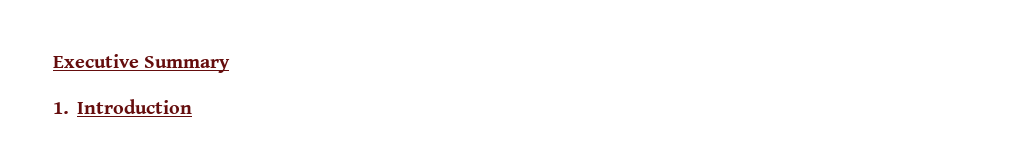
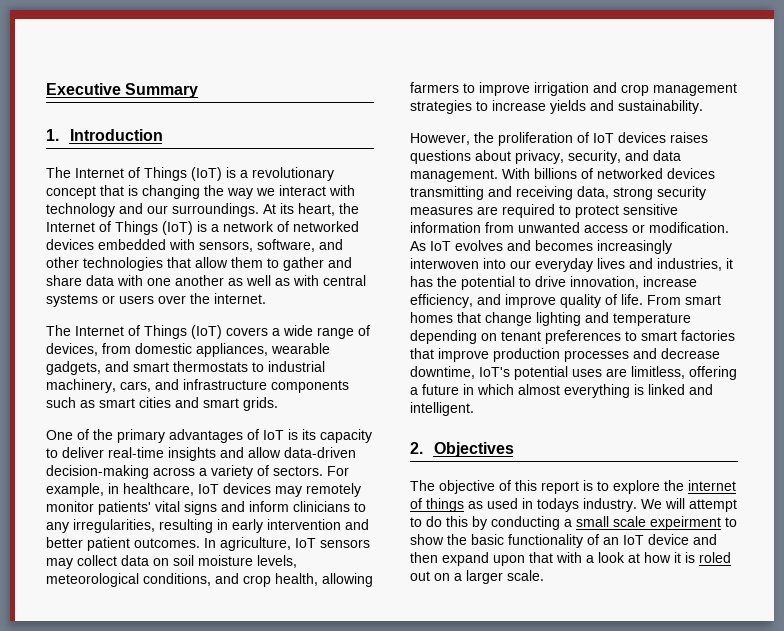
+ The Internet of Things (IoT) is a revolutionary concept that is changing the way we interact with technology and our surroundings. At its heart, the Internet of Things (IoT) is a network of networked devices embedded with sensors, software, and other technologies that allow them to gather and share data with one another as well as with central systems or users over the internet.
+ The Internet of Things (IoT) covers a wide range of devices, from domestic appliances, wearable gadgets, and smart thermostats to industrial machinery, cars, and infrastructure components such as smart cities and smart grids.
+ One of the primary advantages of IoT is its capacity to deliver real-time insights and allow data-driven decision-making across a variety of sectors. For example, in healthcare, IoT devices may remotely monitor patients' vital signs and inform clinicians to any irregularities, resulting in early intervention and better patient outcomes. In agriculture, IoT sensors may collect data on soil moisture levels, meteorological conditions, and crop health, allowing farmers to improve irrigation and crop management strategies to increase yields and sustainability.
+ However, the proliferation of IoT devices raises questions about privacy, security, and data management. With billions of networked devices transmitting and receiving data, strong security measures are required to protect sensitive information from unwanted access or modification. As IoT evolves and becomes increasingly interwoven into our everyday lives and industries, it has the potential to drive innovation, increase efficiency, and improve quality of life. From smart homes that change lighting and temperature depending on tenant preferences to smart factories that improve production processes and decrease downtime, IoT's potential uses are limitless, offering a future in which almost everything is linked and intelligent.
+ 2. Objectives
+ The objective of this report is to explore the internet of things as used in todays industry. We will attempt to do this by conducting a small scale expeirment to show the basic functionality of an IoT device and then expand upon that with a look at how it is roled out on a larger scale.

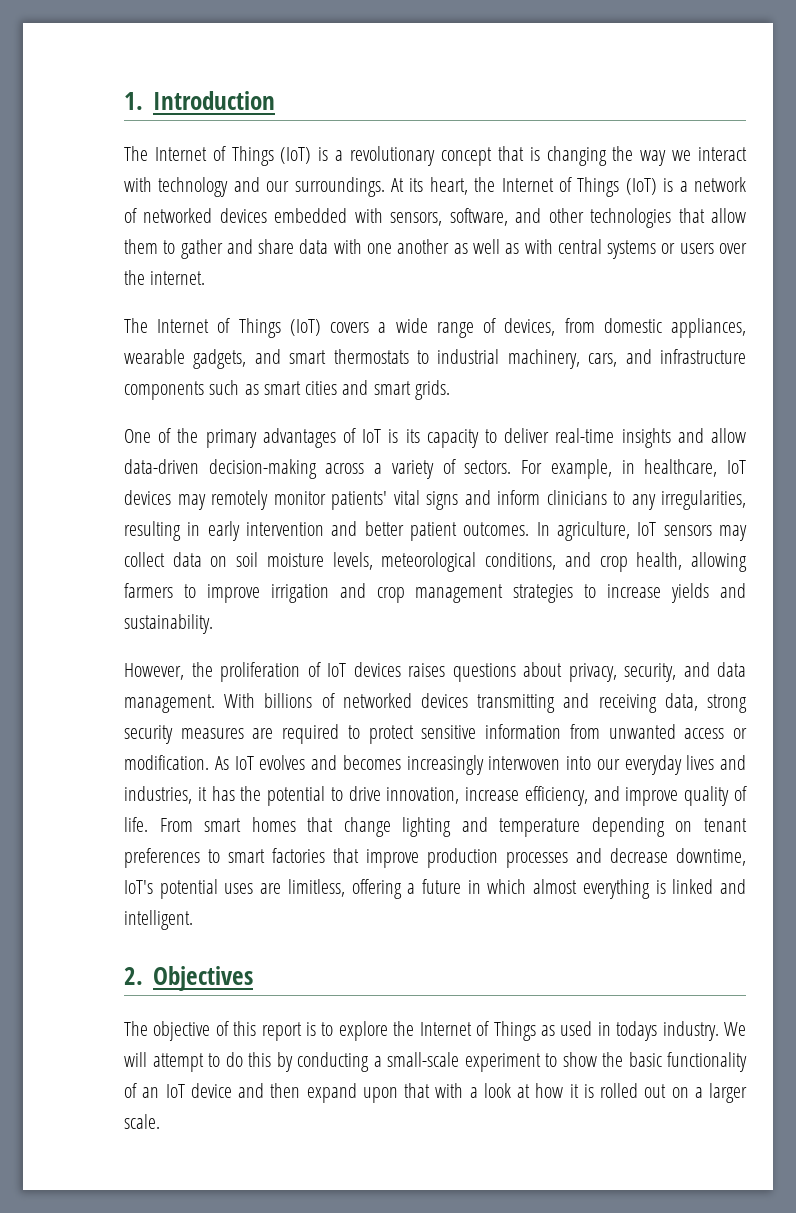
- Executive Summary
- The objective of this report is to explore the internet of things as used in todays industry.
+ The objective of this report is to explore the Internet of Things as used in todays industry.
- We will attempt to do this by conducting a small scale expeirment to show the basic functionality of an IoT device and then expand upon that with a look at how it is roled out on a larger scale.
+ We will attempt to do this by conducting a small-scale experiment to show the basic functionality of an IoT device and then expand upon that with a look at how it is rolled out on a larger scale.

